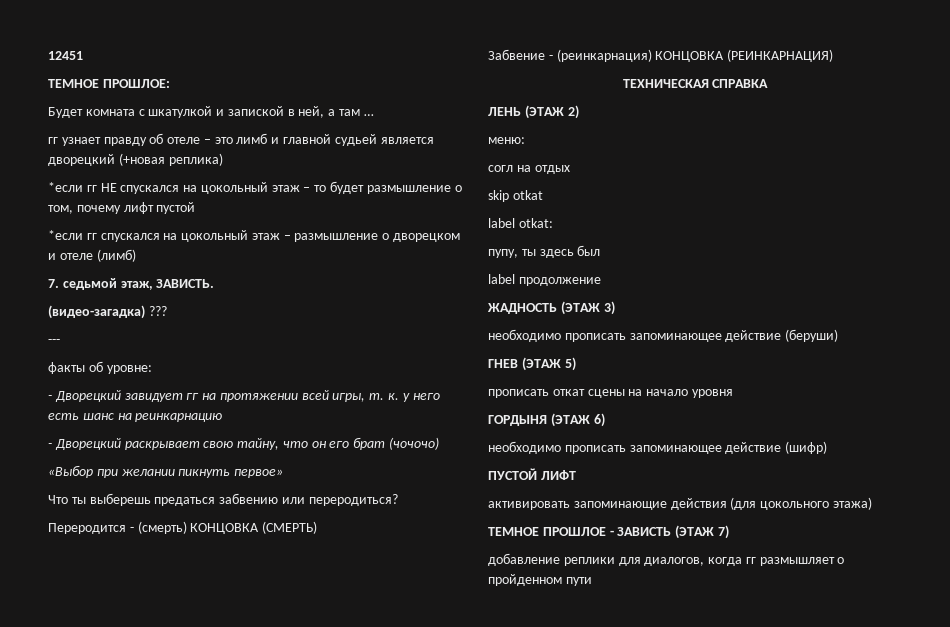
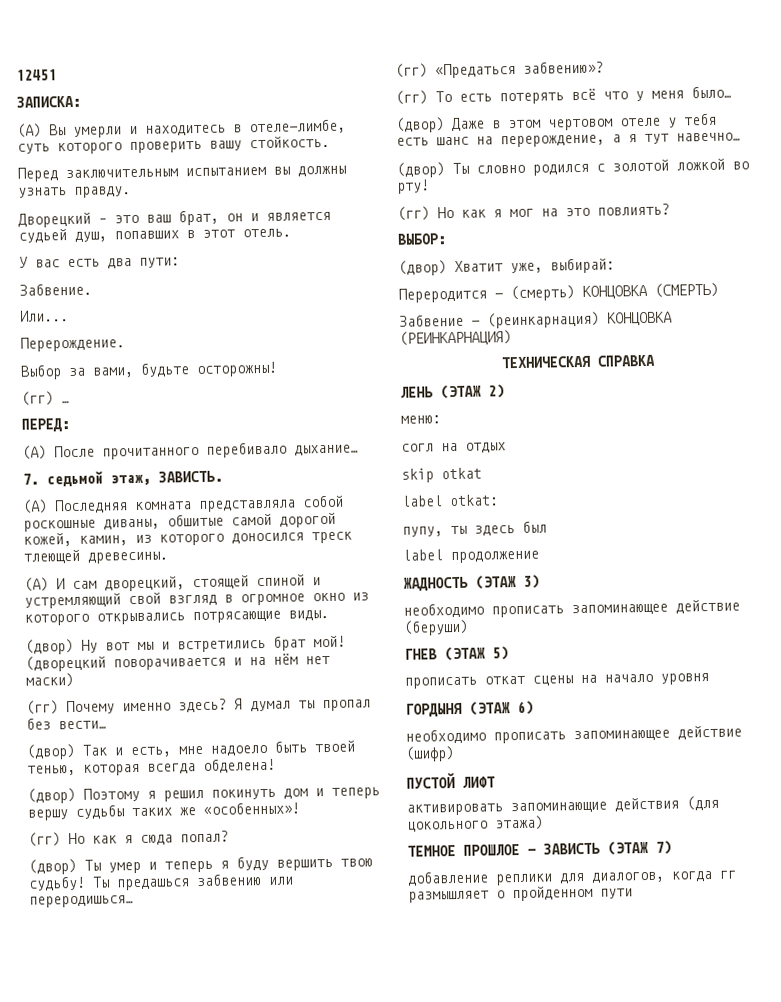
- ТЕМНОЕ ПРОШЛОЕ:
- Будет комната с шкатулкой и запиской в ней, а там …
- гг узнает правду об отеле – это лимб и главной судьей является дворецкий (+новая реплика)
- *если гг НЕ спускался на цокольный этаж – то будет размышление о том, почему лифт пустой
- *если гг спускался на цокольный этаж – размышление о дворецком и отеле (лимб)
+ ЗАПИСКА:
+ (A) Вы умерли и находитесь в отеле-лимбе, суть которого проверить вашу стойкость.
+ Перед заключительным испытанием вы должны узнать правду.
+ Дворецкий – это ваш брат, он и является судьей душ, попавших в этот отель.
+ У вас есть два пути:
+ Забвение.
+ Или...
+ Перерождение.
+ Выбор за вами, будьте осторожны!
+ (гг) …
+ ПЕРЕД:
+ (А) После прочитанного перебивало дыхание…
  7. седьмой этаж, ЗАВИСТЬ.
- (видео-загадка) ???
- ---
- факты об уровне:
- - Дворецкий завидует гг на протяжении всей игры, т. к. у него есть шанс на реинкарнацию
- - Дворецкий раскрывает свою тайну, что он его брат (чочочо)
- «Выбор при желании пикнуть первое»
- Что ты выберешь предаться забвению или переродиться?
+ (А) Последняя комната представляла собой роскошные диваны, обшитые самой дорогой кожей, камин, из которого доносился треск тлеющей древесины.
+ (А) И сам дворецкий, стоящей спиной и устремляющий свой взгляд в огромное окно из которого открывались потрясающие виды.
+ (двор) Ну вот мы и встретились брат мой! (дворецкий поворачивается и на нём нет маски)
+ (гг) Почему именно здесь? Я думал ты пропал без вести…
+ (двор) Так и есть, мне надоело быть твоей тенью, которая всегда обделена!
+ (двор) Поэтому я решил покинуть дом и теперь вершу судьбы таких же «особенных»!
+ (гг) Но как я сюда попал?
+ (двор) Ты умер и теперь я буду вершить твою судьбу! Ты предашься забвению или переродишься…
+ (гг) «Предаться забвению»?
+ (гг) То есть потерять всё что у меня было…
+ (двор) Даже в этом чертовом отеле у тебя есть шанс на перерождение, а я тут навечно…
+ (двор) Ты словно родился с золотой ложкой во рту!
+ (гг) Но как я мог на это повлиять?
+ ВЫБОР:
+ (двор) Хватит уже, выбирай:

